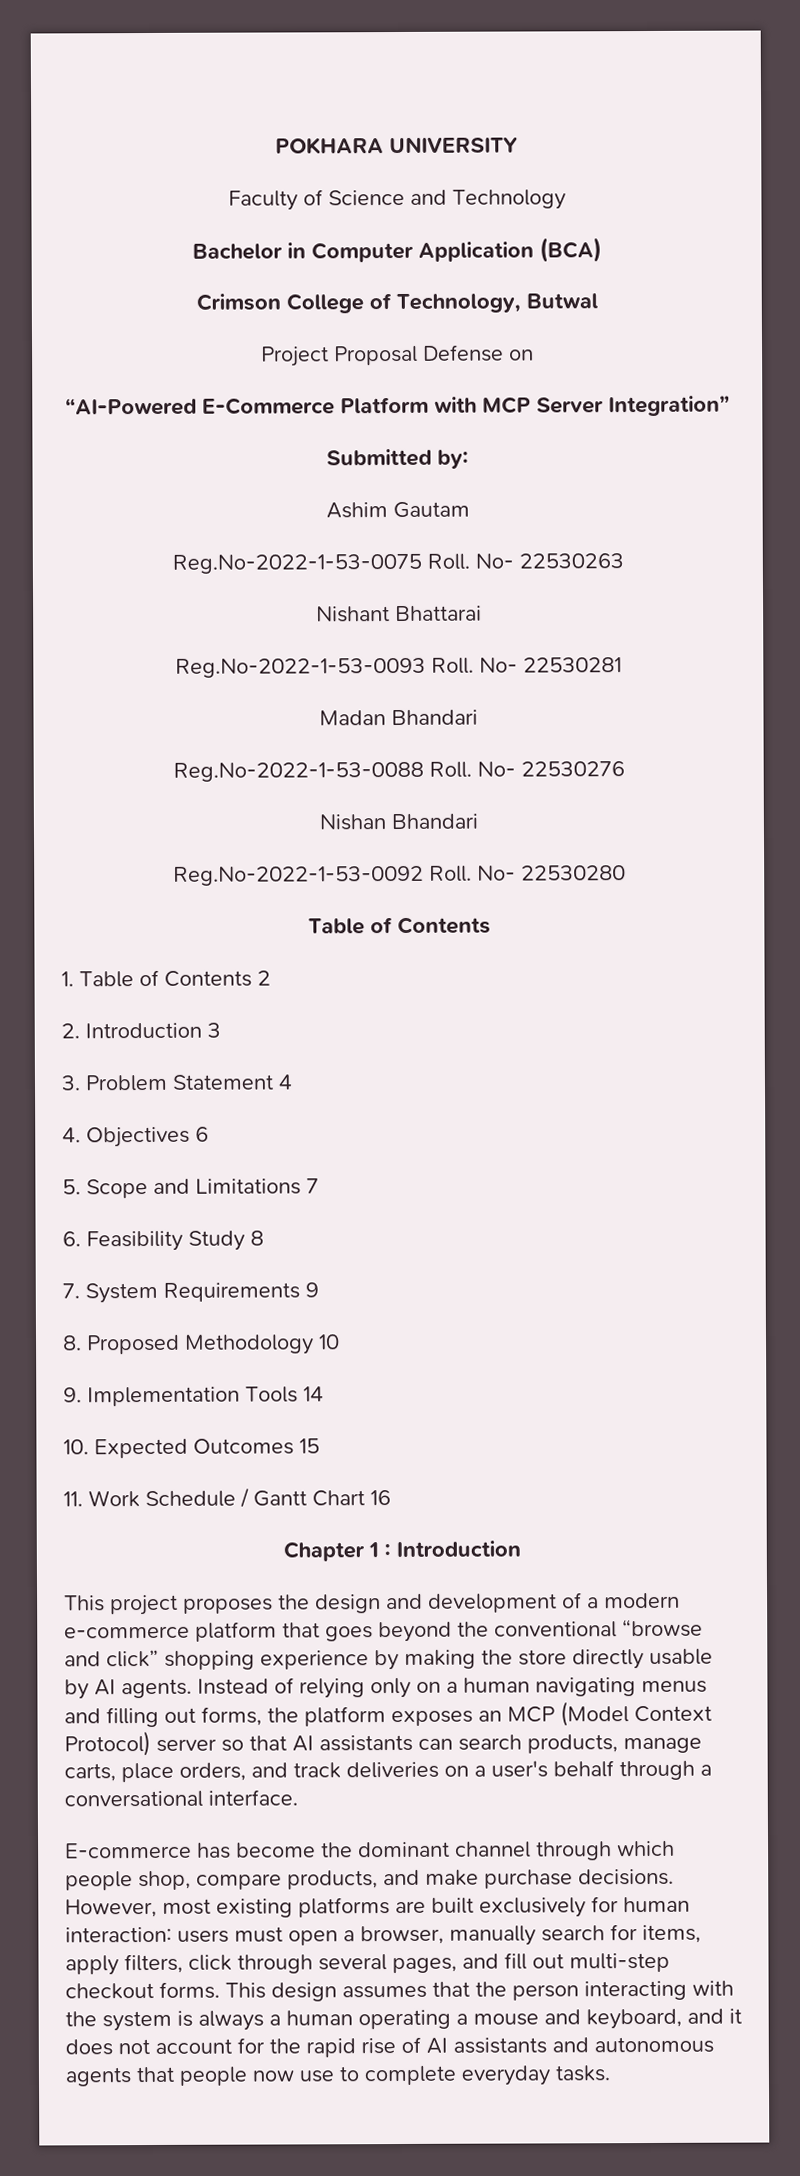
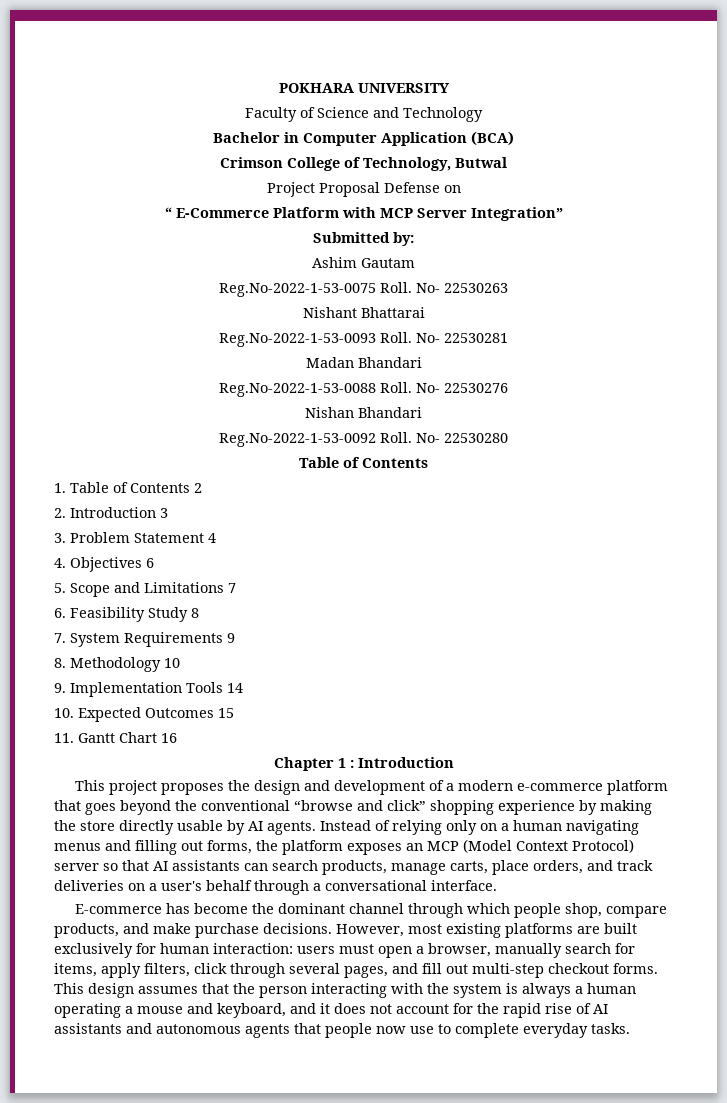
- “AI-Powered E-Commerce Platform with MCP Server Integration”
+ “ E-Commerce Platform with MCP Server Integration”
- 8. Proposed Methodology 10
+ 8. Methodology 10
- 11. Work Schedule / Gantt Chart 16
+ 11. Gantt Chart 16

